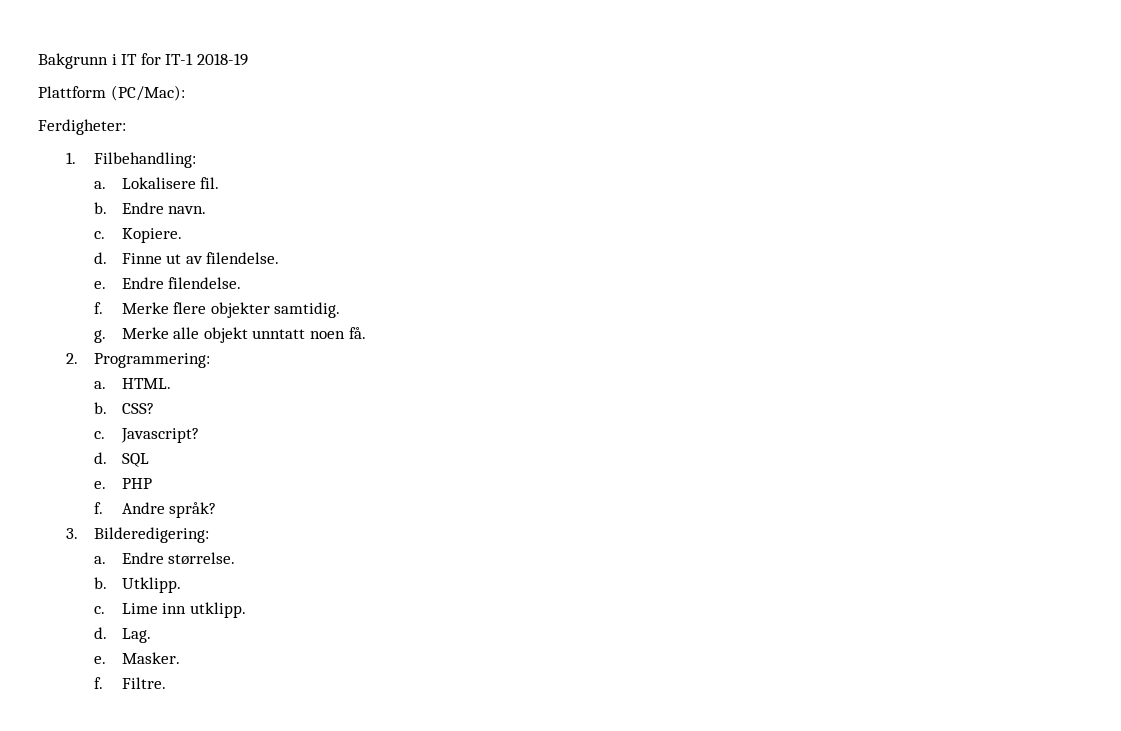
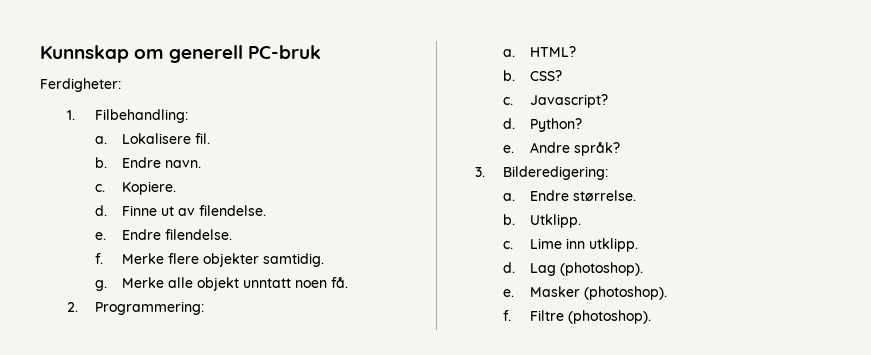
- Bakgrunn i IT for IT-1 2018-19
- Plattform (PC/Mac):
+ Kunnskap om generell PC-bruk
- HTML.
+ HTML?
- SQL
- e. PHP
- f.
+ Python?
+ e.
- Lag.
- e. Masker.
- f. Filtre.
+ Lag (photoshop).
+ e. Masker (photoshop).
+ f. Filtre (photoshop).

